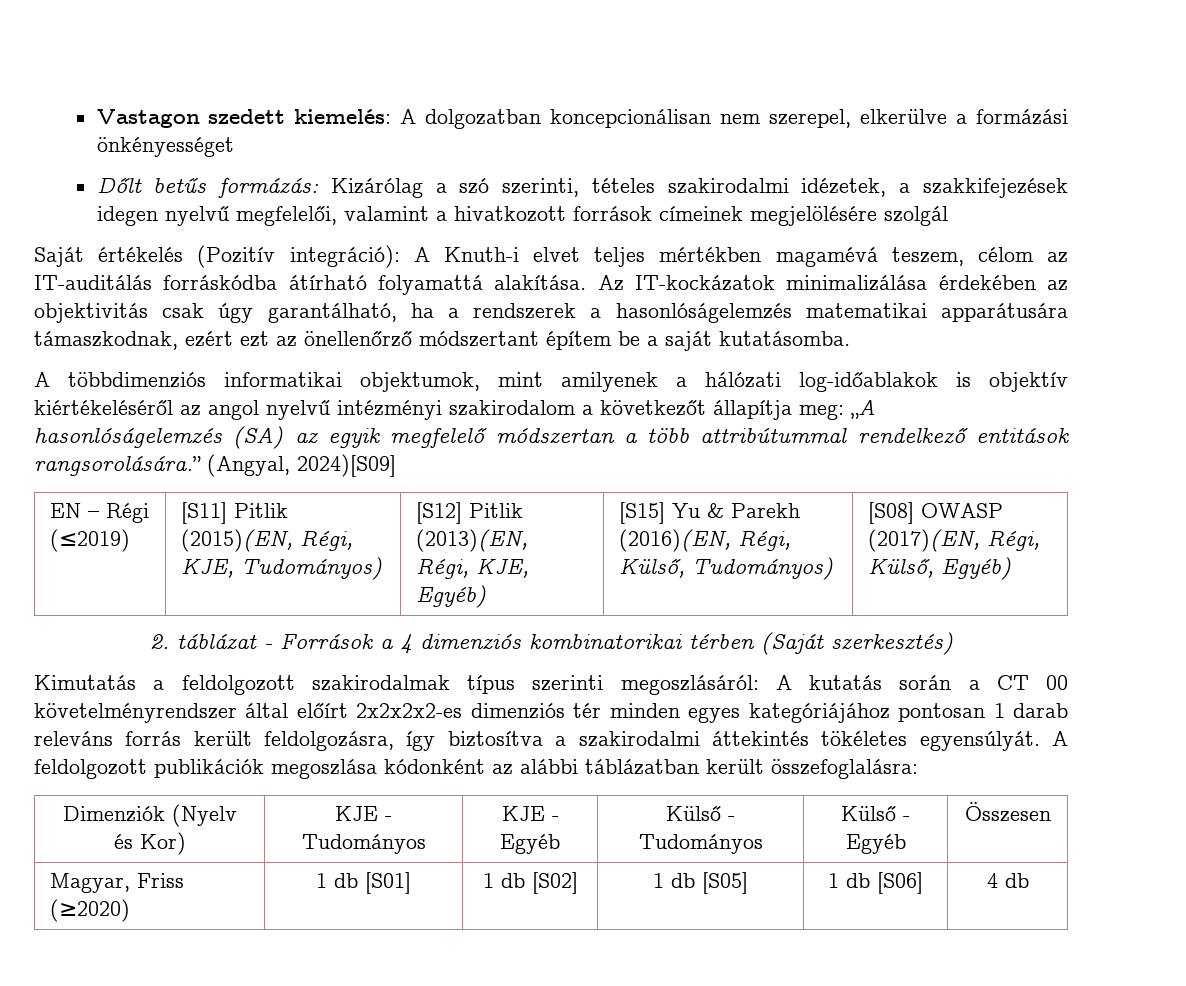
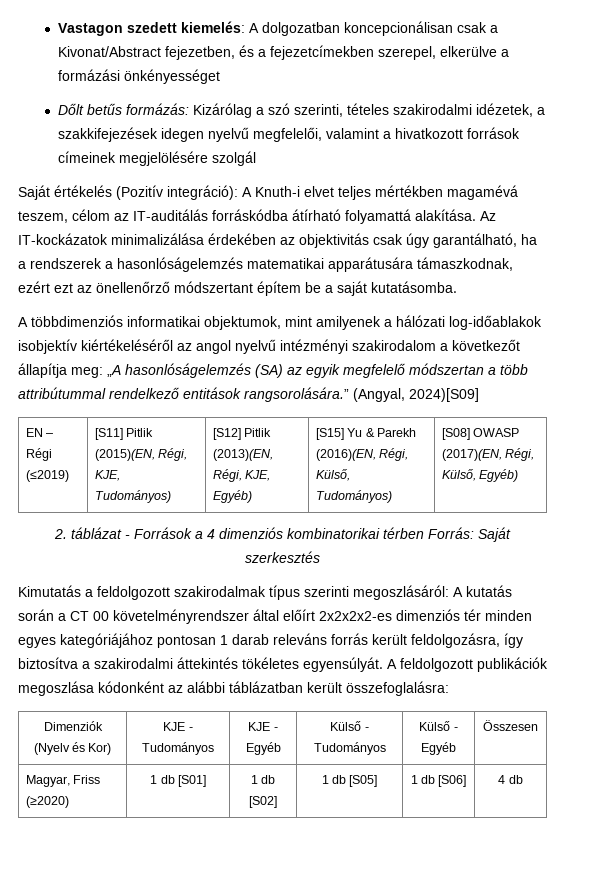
- Vastagon szedett kiemelés: A dolgozatban koncepcionálisan nem szerepel, elkerülve a formázási önkényességet
+ Vastagon szedett kiemelés: A dolgozatban koncepcionálisan csak a Kivonat/Abstract fejezetben, és a fejezetcímekben szerepel, elkerülve a formázási önkényességet
- A többdimenziós informatikai objektumok, mint amilyenek a hálózati log-időablakok is objektív kiértékeléséről az angol nyelvű intézményi szakirodalom a következőt állapítja meg: „A hasonlóságelemzés (SA) az egyik megfelelő módszertan a több attribútummal rendelkező entitások rangsorolására.”
+ A többdimenziós informatikai objektumok, mint amilyenek a hálózati log-időablakok isobjektív kiértékeléséről az angol nyelvű intézményi szakirodalom a következőt állapítja meg: „A hasonlóságelemzés (SA) az egyik megfelelő módszertan a több attribútummal rendelkező entitások rangsorolására.”
- 2. táblázat - Források a 4 dimenziós kombinatorikai térben (Saját szerkesztés)
+ 2. táblázat - Források a 4 dimenziós kombinatorikai térben Forrás: Saját szerkesztés

